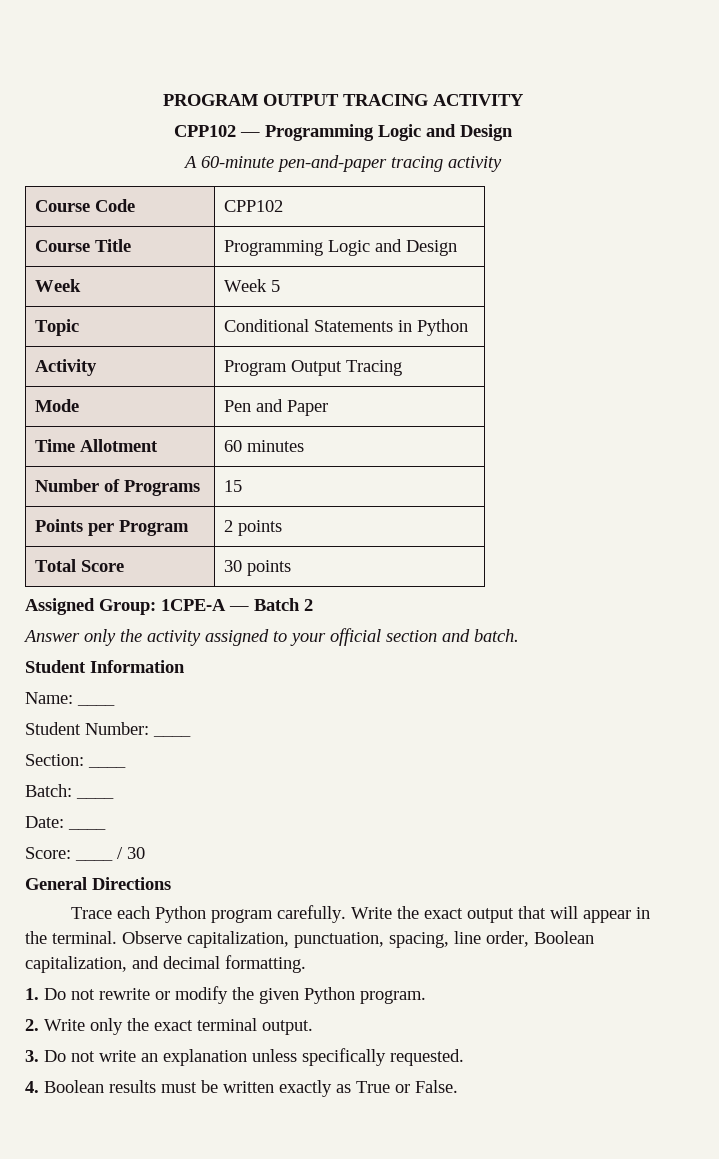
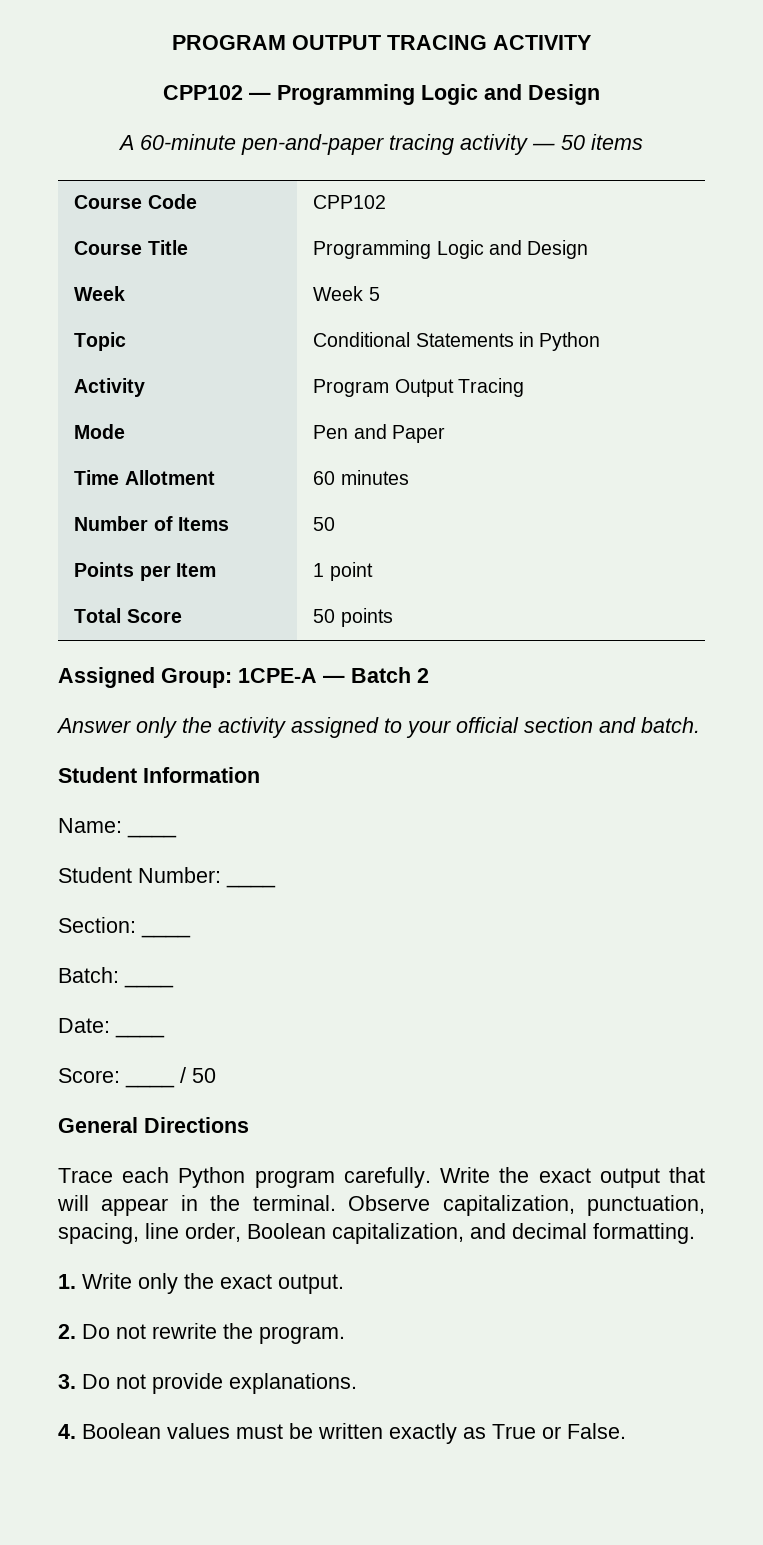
- A 60-minute pen-and-paper tracing activity
+ A 60-minute pen-and-paper tracing activity — 50 items
- Number of Programs | 15
+ Number of Items | 50
- Points per Program | 2 points
+ Points per Item | 1 point
- Total Score | 30 points
+ Total Score | 50 points
- Score: ____ / 30
+ Score: ____ / 50
- 1. Do not rewrite or modify the given Python program.
- 2. Write only the exact terminal output.
+ 1. Write only the exact output.
- 3. Do not write an explanation unless specifically requested.
+ 2. Do not rewrite the program.
+ 3. Do not provide explanations.
- 4. Boolean results must be written exactly as True or False.
+ 4. Boolean values must be written exactly as True or False.

